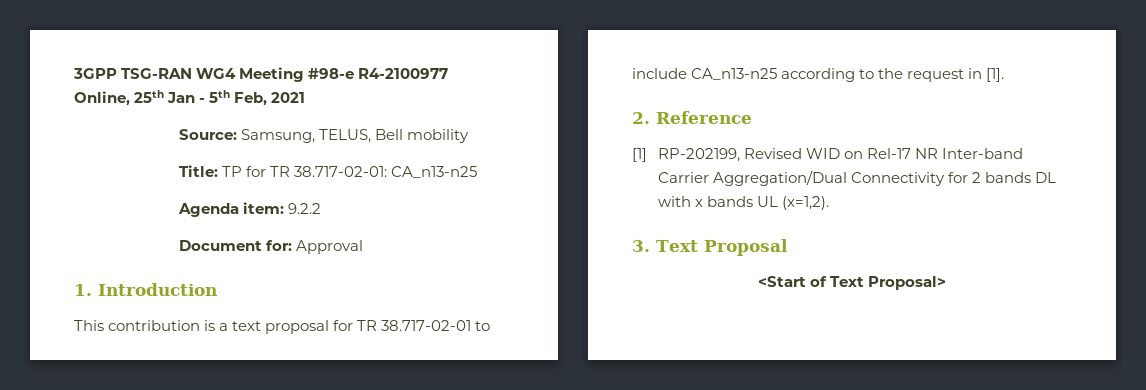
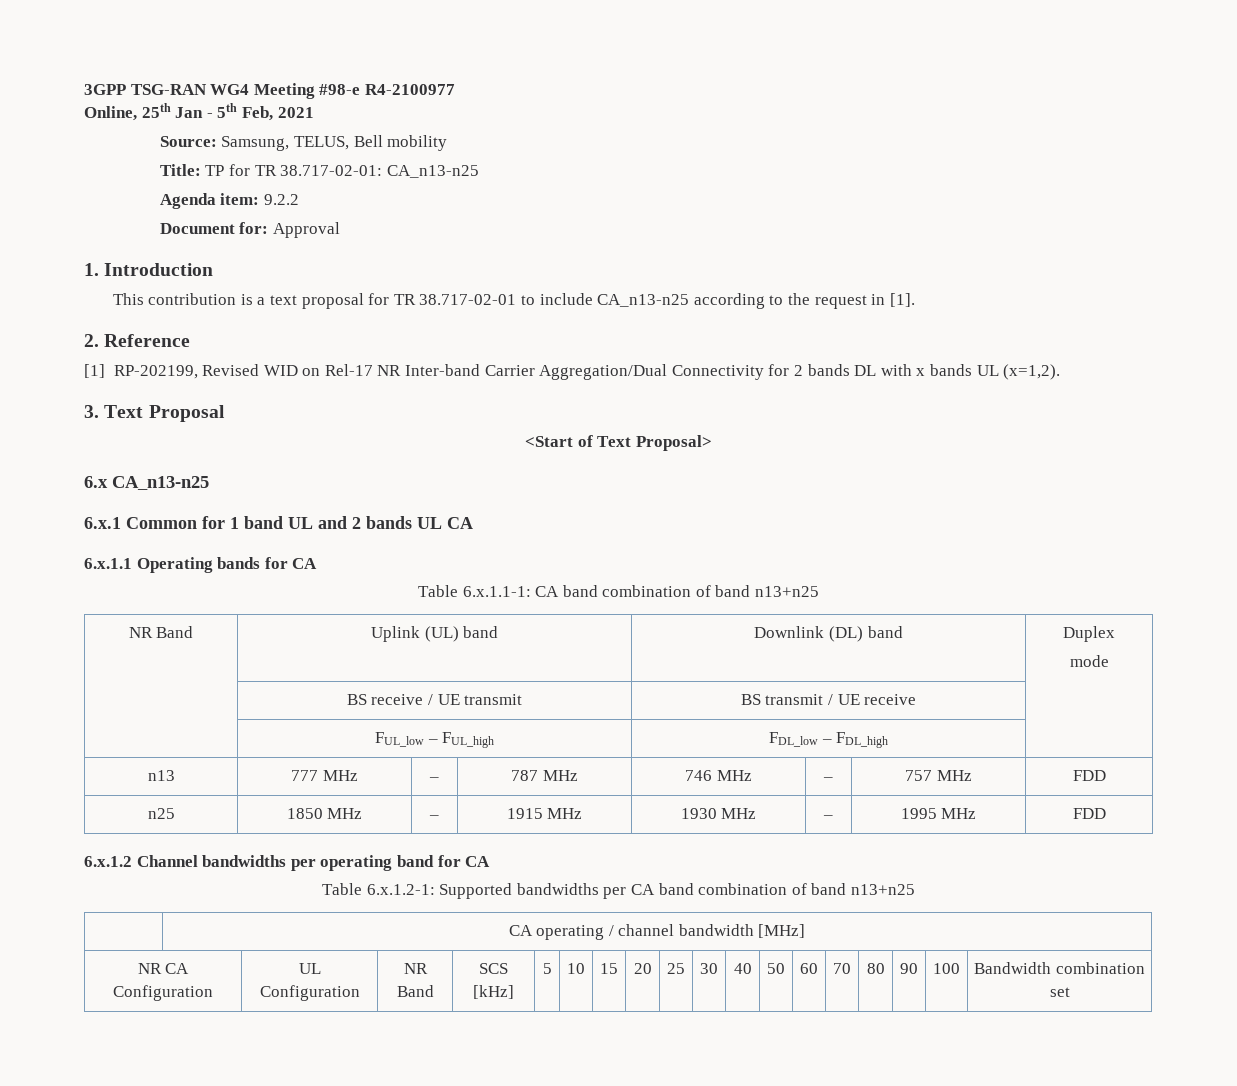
+ 6.x CA_n13-n25
+ 6.x.1 Common for 1 band UL and 2 bands UL CA
+ 6.x.1.1 Operating bands for CA
+ Table 6.x.1.1-1: CA band combination of band n13+n25
+ NR Band | Uplink (UL) band | Downlink (DL) band | Duplex
+ mode
+ | BS receive / UE transmit | BS transmit / UE receive |
+ | FUL_low – FUL_high | FDL_low – FDL_high |
+ n13 | 777 MHz | – | 787 MHz | 746 MHz | – | 757 MHz | FDD
+ n25 | 1850 MHz | – | 1915 MHz | 1930 MHz | – | 1995 MHz | FDD
+ 6.x.1.2 Channel bandwidths per operating band for CA
+ Table 6.x.1.2-1: Supported bandwidths per CA band combination of band n13+n25
+ | CA operating / channel bandwidth [MHz]
+ NR CA Configuration | UL Configuration | NR Band | SCS [kHz] | 5 | 10 | 15 | 20 | 25 | 30 | 40 | 50 | 60 | 70 | 80 | 90 | 100 | Bandwidth combination set

